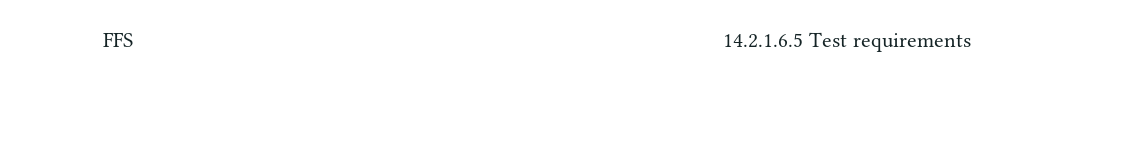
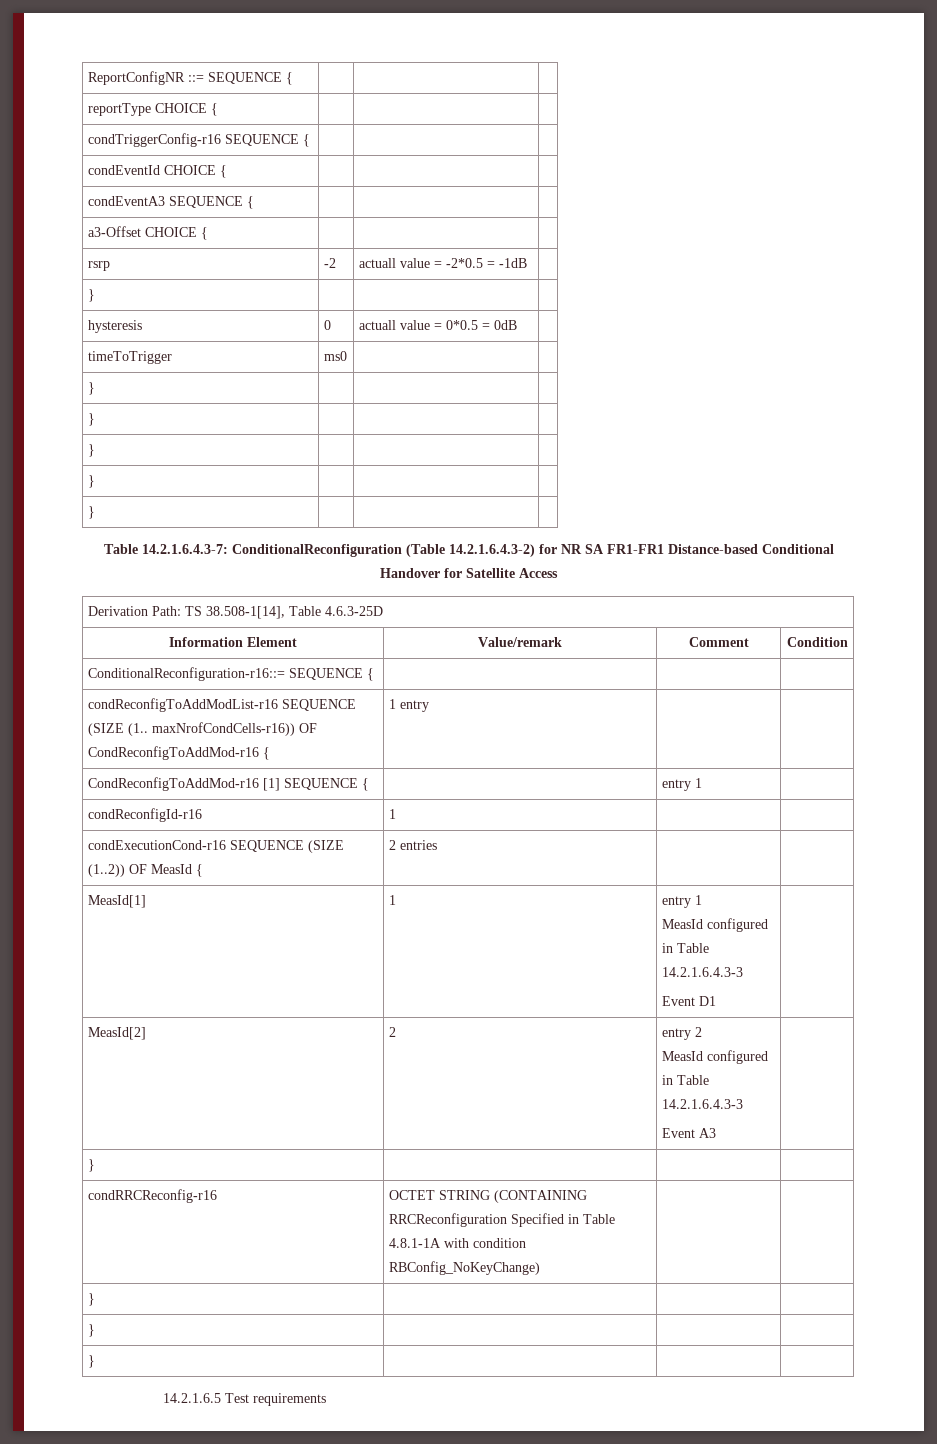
- FFS
+ ReportConfigNR ::= SEQUENCE { | | |
+ reportType CHOICE { | | |
+ condTriggerConfig-r16 SEQUENCE { | | |
+ condEventId CHOICE { | | |
+ condEventA3 SEQUENCE { | | |
+ a3-Offset CHOICE { | | |
+ rsrp | -2 | actuall value = -2*0.5 = -1dB |
+ } | | |
+ hysteresis | 0 | actuall value = 0*0.5 = 0dB |
+ timeToTrigger | ms0 | |
+ } | | |
+ } | | |
+ } | | |
+ } | | |
+ } | | |
+ Table 14.2.1.6.4.3-7: ConditionalReconfiguration (Table 14.2.1.6.4.3-2) for NR SA FR1-FR1 Distance-based Conditional Handover for Satellite Access
+ Derivation Path: TS 38.508-1[14], Table 4.6.3-25D
+ Information Element | Value/remark | Comment | Condition
+ ConditionalReconfiguration-r16::= SEQUENCE { | | |
+ condReconfigToAddModList-r16 SEQUENCE (SIZE (1.. maxNrofCondCells-r16)) OF CondReconfigToAddMod-r16 { | 1 entry | |
+ CondReconfigToAddMod-r16 [1] SEQUENCE { | | entry 1 |
+ condReconfigId-r16 | 1 | |
+ condExecutionCond-r16 SEQUENCE (SIZE (1..2)) OF MeasId { | 2 entries | |
+ MeasId[1] | 1 | entry 1
+ MeasId configured in Table 14.2.1.6.4.3-3
+ Event D1 |
+ MeasId[2] | 2 | entry 2
+ MeasId configured in Table 14.2.1.6.4.3-3
+ Event A3 |
+ } | | |
+ condRRCReconfig-r16 | OCTET STRING (CONTAINING RRCReconfiguration Specified in Table 4.8.1-1A with condition RBConfig_NoKeyChange) | |
+ } | | |
+ } | | |
+ } | | |

